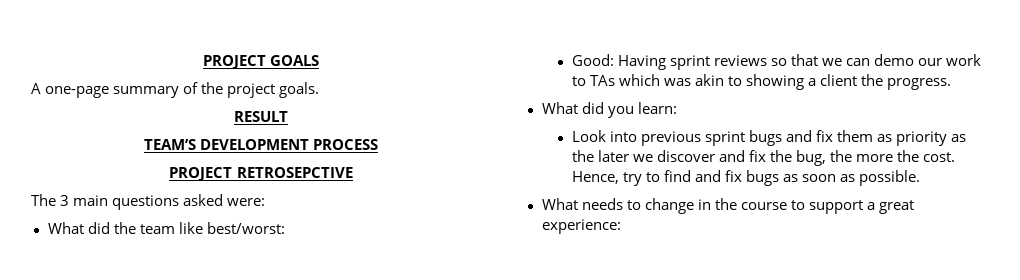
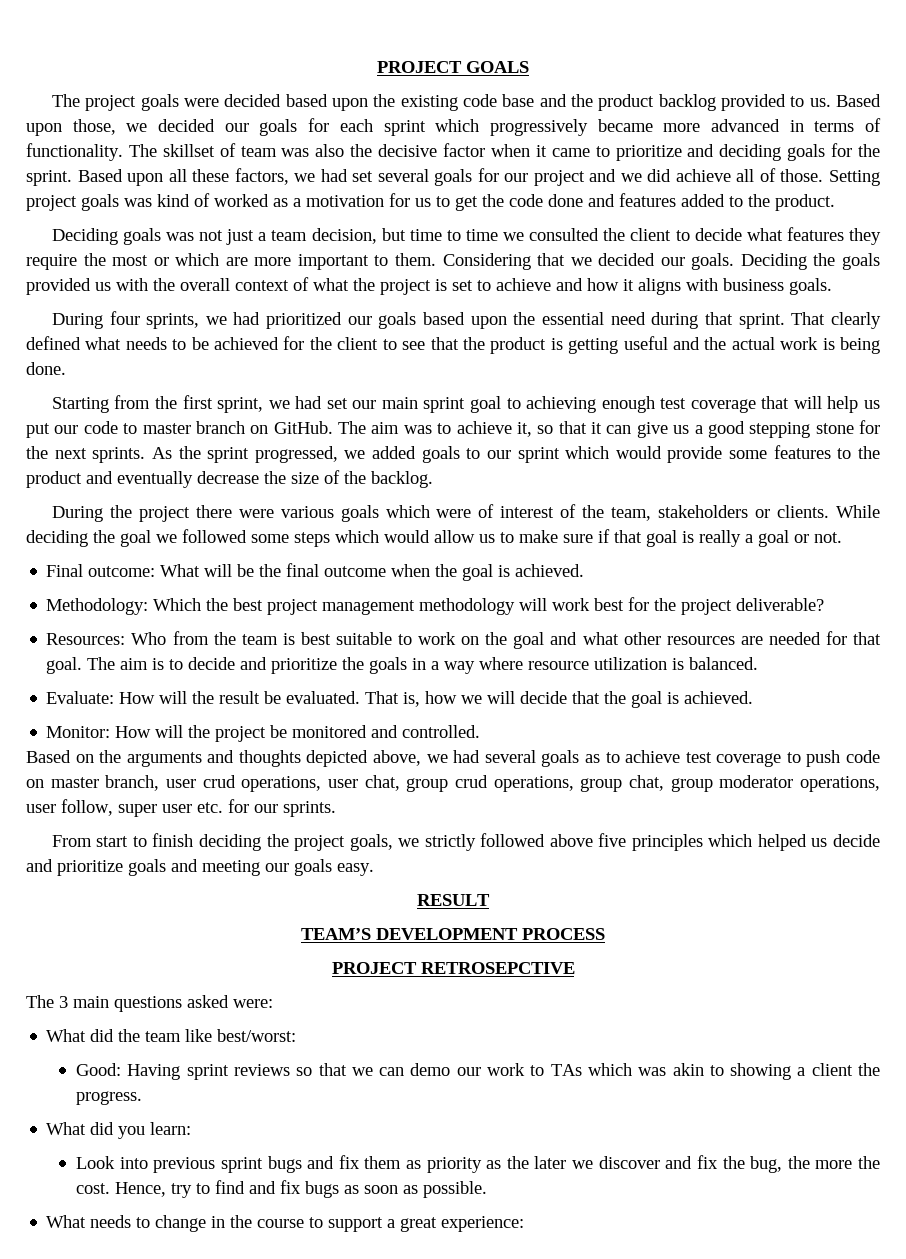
- A one-page summary of the project goals.
+ The project goals were decided based upon the existing code base and the product backlog provided to us. Based upon those, we decided our goals for each sprint which progressively became more advanced in terms of functionality. The skillset of team was also the decisive factor when it came to prioritize and deciding goals for the sprint. Based upon all these factors, we had set several goals for our project and we did achieve all of those. Setting project goals was kind of worked as a motivation for us to get the code done and features added to the product.
+ Deciding goals was not just a team decision, but time to time we consulted the client to decide what features they require the most or which are more important to them. Considering that we decided our goals. Deciding the goals provided us with the overall context of what the project is set to achieve and how it aligns with business goals.
+ During four sprints, we had prioritized our goals based upon the essential need during that sprint. That clearly defined what needs to be achieved for the client to see that the product is getting useful and the actual work is being done.
+ Starting from the first sprint, we had set our main sprint goal to achieving enough test coverage that will help us put our code to master branch on GitHub. The aim was to achieve it, so that it can give us a good stepping stone for the next sprints. As the sprint progressed, we added goals to our sprint which would provide some features to the product and eventually decrease the size of the backlog.
+ During the project there were various goals which were of interest of the team, stakeholders or clients. While deciding the goal we followed some steps which would allow us to make sure if that goal is really a goal or not.
+ Final outcome: What will be the final outcome when the goal is achieved.
+ Methodology: Which the best project management methodology will work best for the project deliverable?
+ Resources: Who from the team is best suitable to work on the goal and what other resources are needed for that goal. The aim is to decide and prioritize the goals in a way where resource utilization is balanced.
+ Evaluate: How will the result be evaluated. That is, how we will decide that the goal is achieved.
+ Monitor: How will the project be monitored and controlled.
+ Based on the arguments and thoughts depicted above, we had several goals as to achieve test coverage to push code on master branch, user crud operations, user chat, group crud operations, group chat, group moderator operations, user follow, super user etc. for our sprints.
+ From start to finish deciding the project goals, we strictly followed above five principles which helped us decide and prioritize goals and meeting our goals easy.

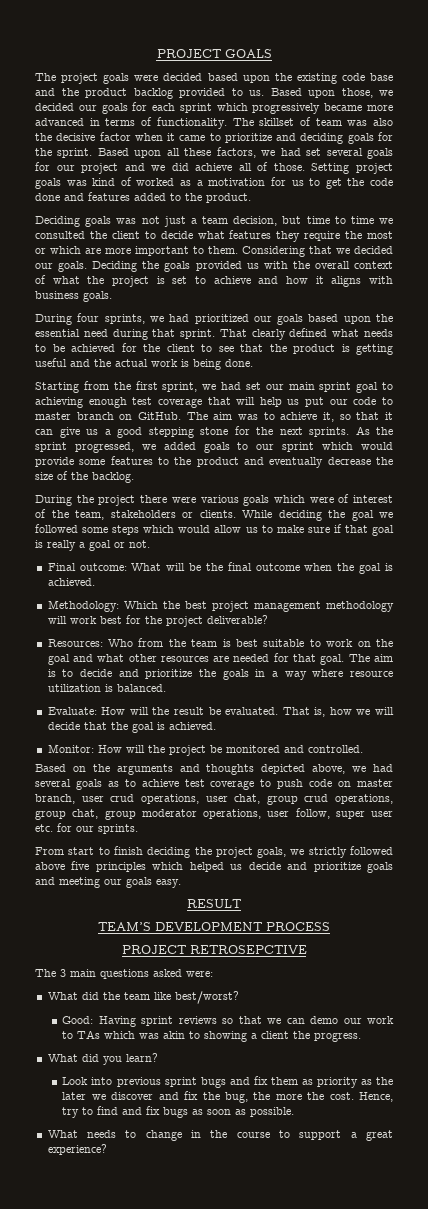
- What did the team like best/worst:
+ What did the team like best/worst?
- What did you learn:
+ What did you learn?
- What needs to change in the course to support a great experience:
+ What needs to change in the course to support a great experience?

